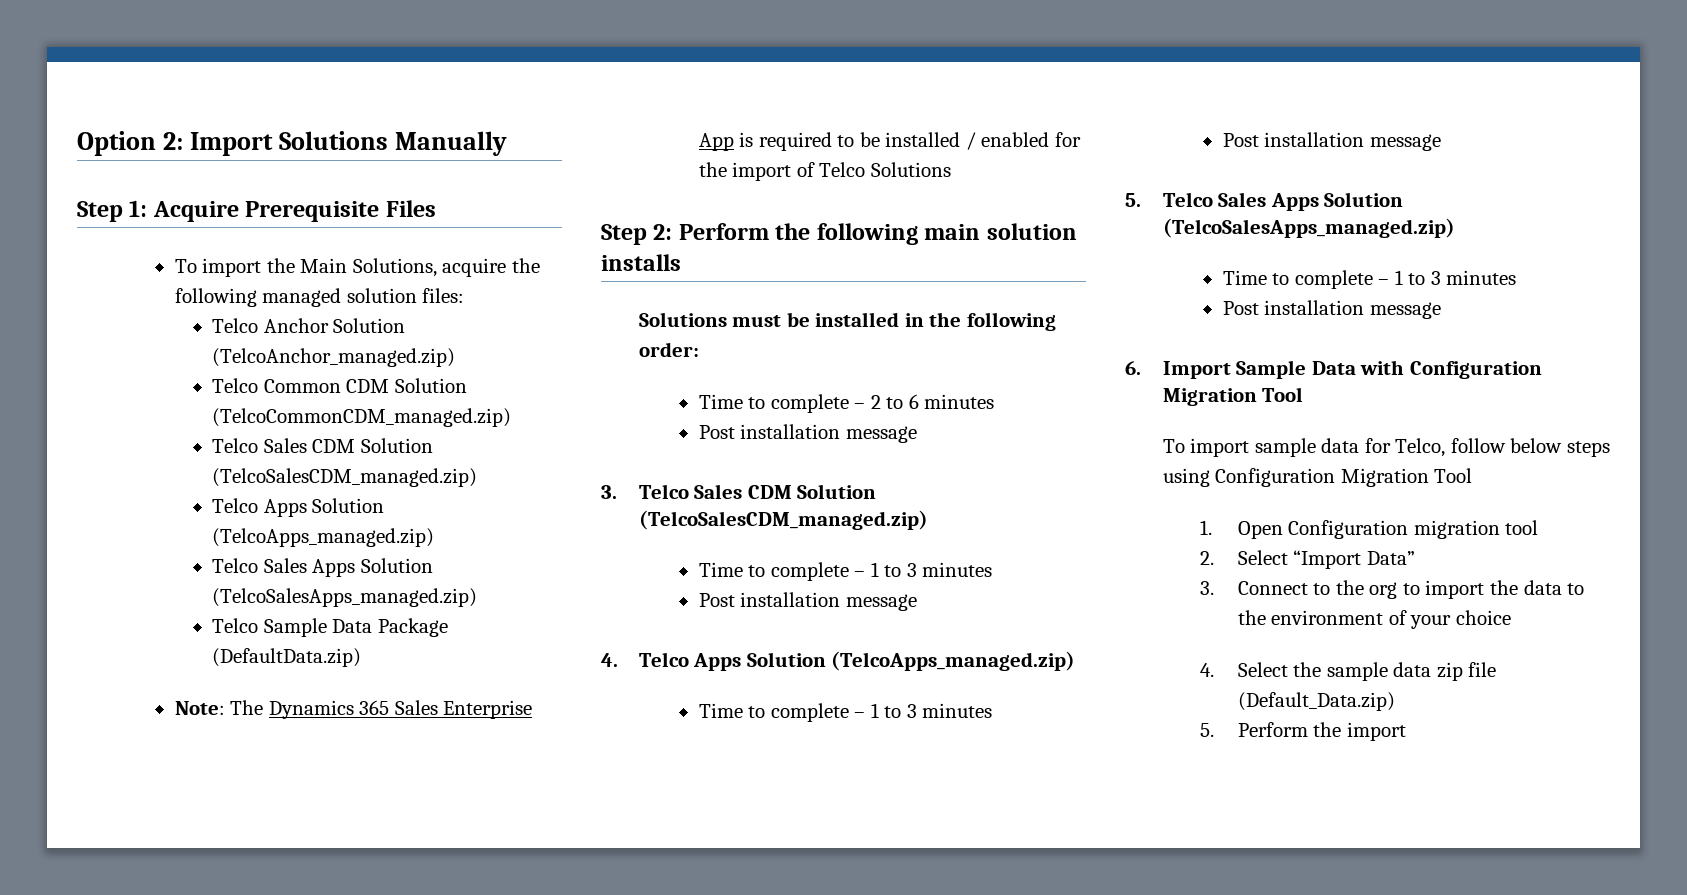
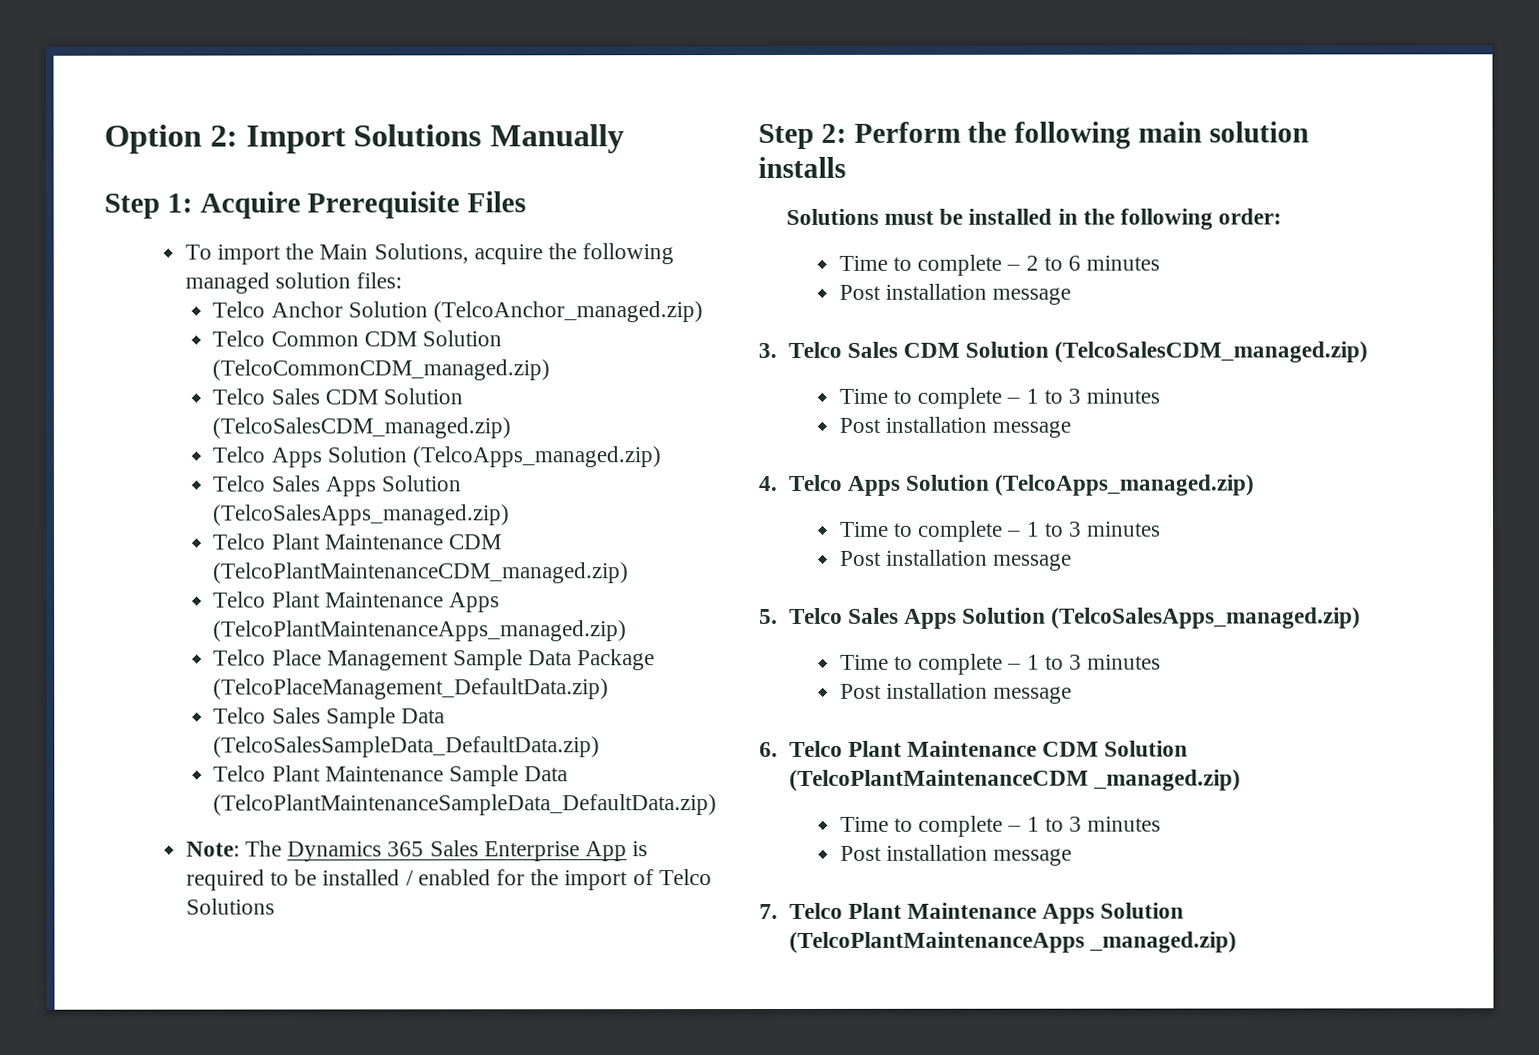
- Telco Sample Data Package (DefaultData.zip)
+ Telco Plant Maintenance CDM (TelcoPlantMaintenanceCDM_managed.zip)
+ Telco Plant Maintenance Apps (TelcoPlantMaintenanceApps_managed.zip)
+ Telco Place Management Sample Data Package (TelcoPlaceManagement_DefaultData.zip)
+ Telco Sales Sample Data (TelcoSalesSampleData_DefaultData.zip)
+ Telco Plant Maintenance Sample Data (TelcoPlantMaintenanceSampleData_DefaultData.zip)
- 6. Import Sample Data with Configuration Migration Tool
- To import sample data for Telco, follow below steps using Configuration Migration Tool
- 1. Open Configuration migration tool
- 2. Select “Import Data”
- 3. Connect to the org to import the data to the environment of your choice
- 4. Select the sample data zip file (Default_Data.zip)
- 5. Perform the import
+ 6. Telco Plant Maintenance CDM Solution (TelcoPlantMaintenanceCDM _managed.zip)
+ Time to complete – 1 to 3 minutes
+ Post installation message
+ 7. Telco Plant Maintenance Apps Solution (TelcoPlantMaintenanceApps _managed.zip)

